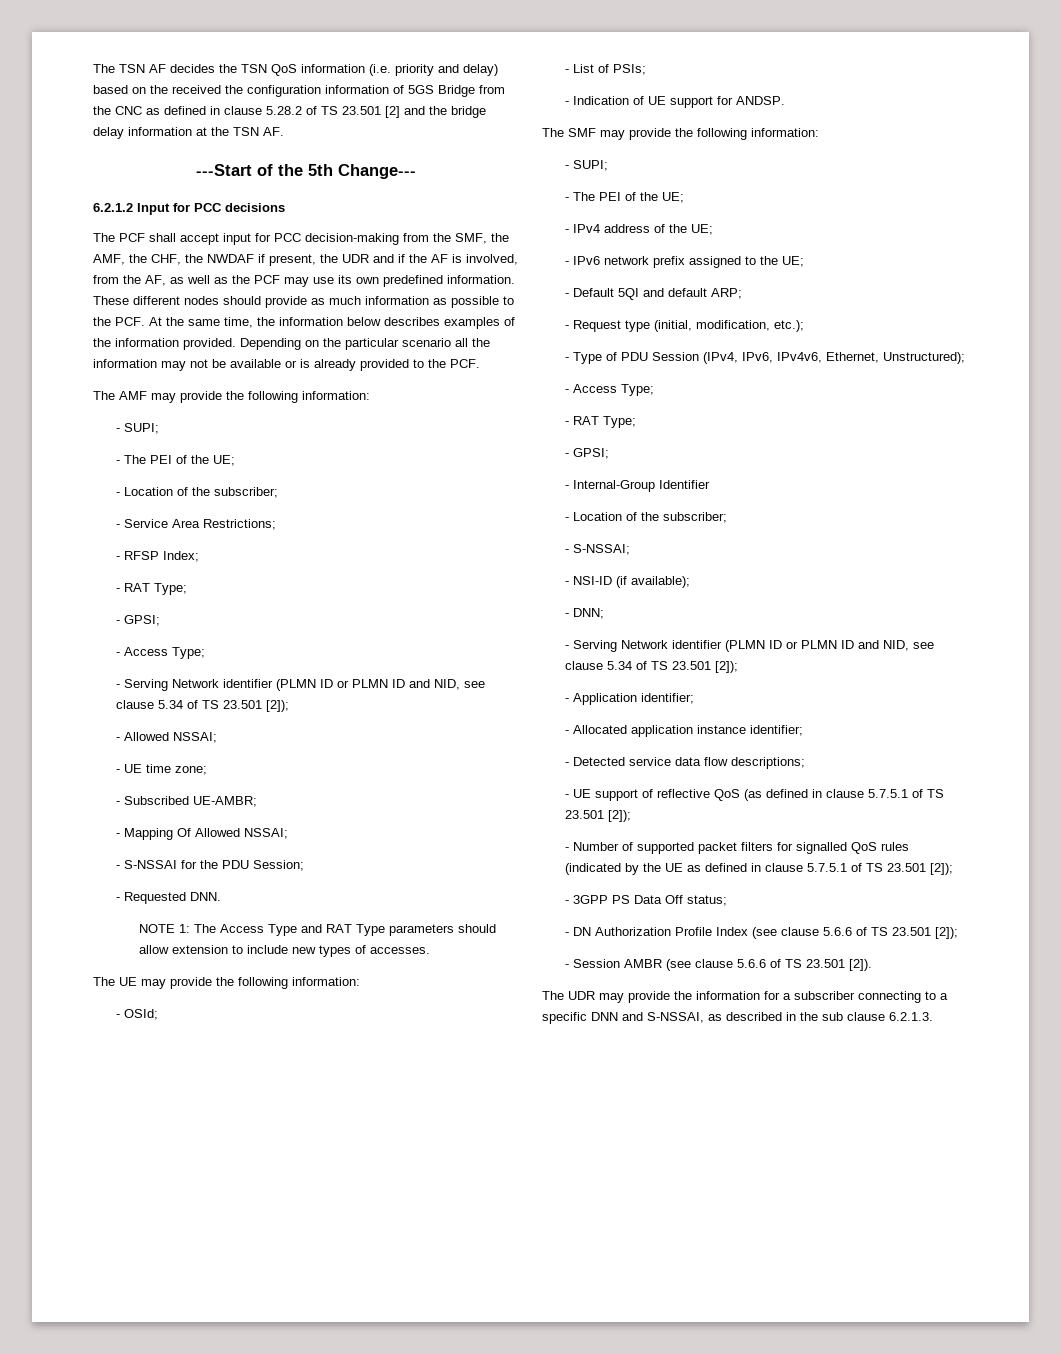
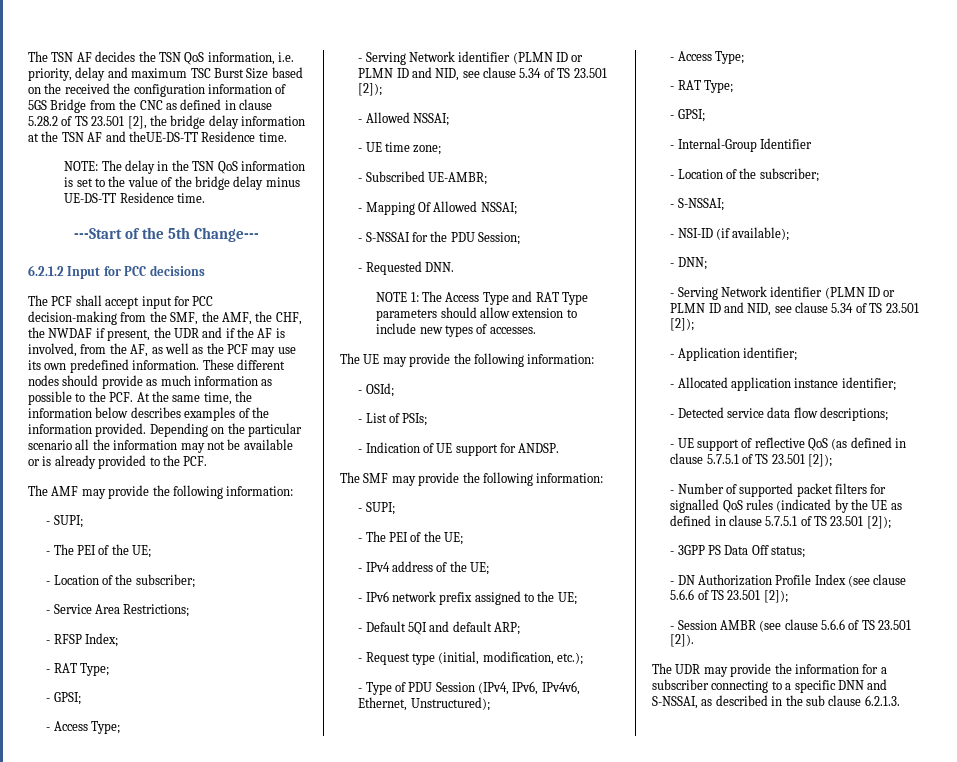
- The TSN AF decides the TSN QoS information (i.e. priority and delay) based on the received the configuration information of 5GS Bridge from the CNC as defined in clause 5.28.2 of TS 23.501 [2] and the bridge delay information at the TSN AF.
+ The TSN AF decides the TSN QoS information, i.e. priority, delay and maximum TSC Burst Size based on the received the configuration information of 5GS Bridge from the CNC as defined in clause 5.28.2 of TS 23.501 [2], the bridge delay information at the TSN AF and theUE-DS-TT Residence time.
+ NOTE: The delay in the TSN QoS information is set to the value of the bridge delay minus UE-DS-TT Residence time.

